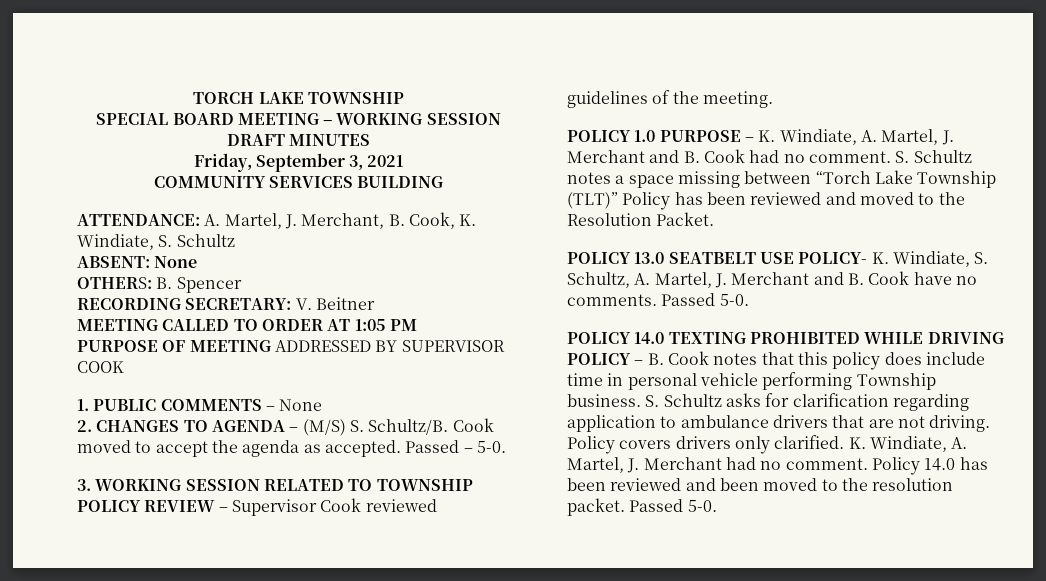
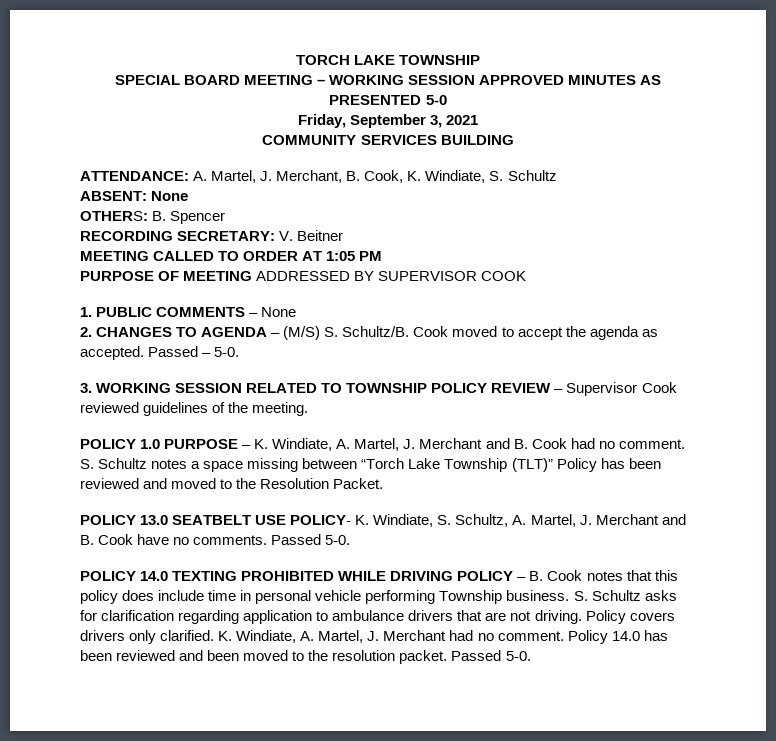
- SPECIAL BOARD MEETING – WORKING SESSION DRAFT MINUTES
+ SPECIAL BOARD MEETING – WORKING SESSION APPROVED MINUTES AS PRESENTED 5-0

